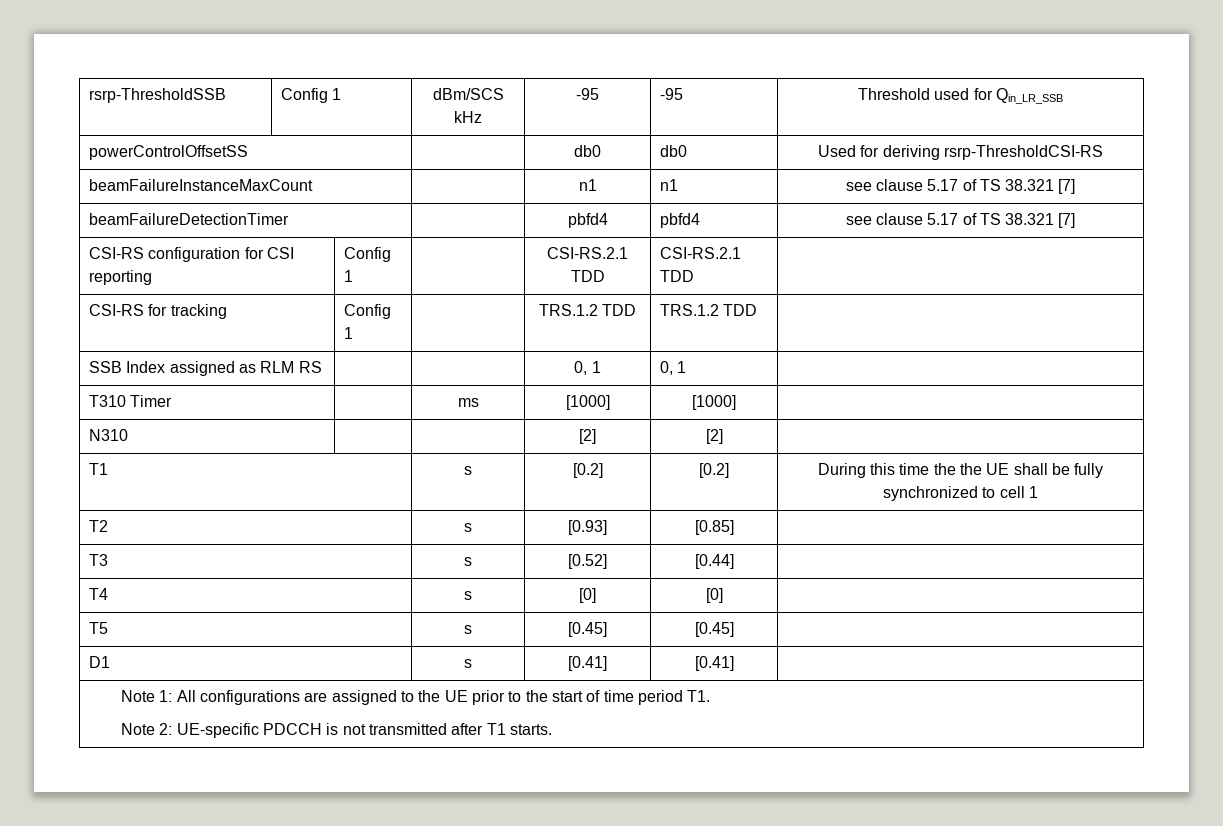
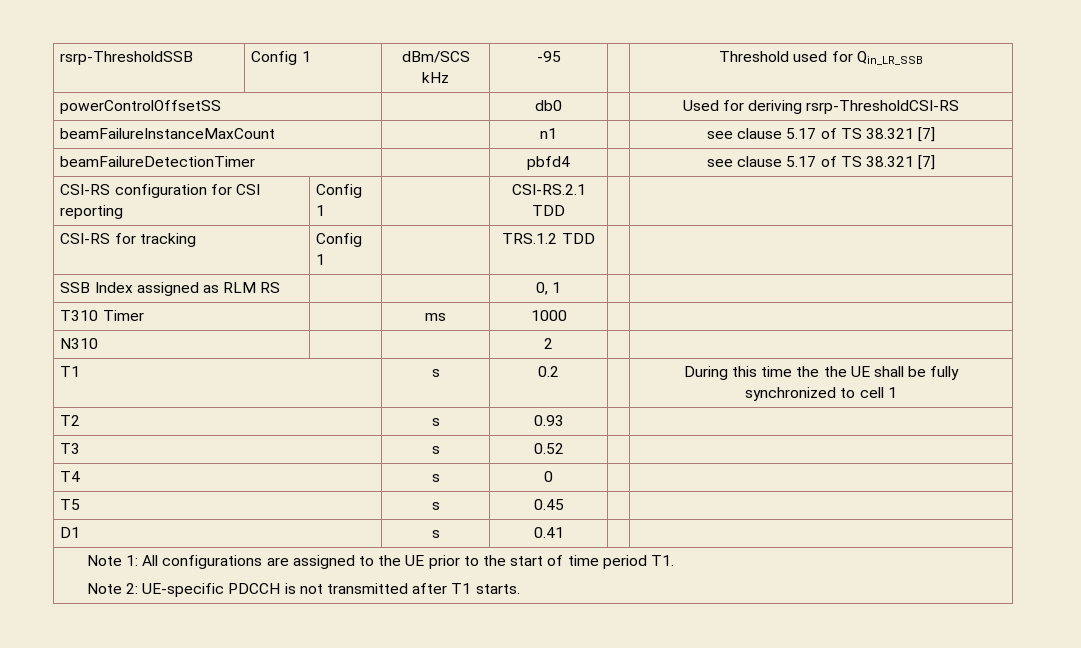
- rsrp-ThresholdSSB | Config 1 | dBm/SCS kHz | -95 | -95 | Threshold used for Qin_LR_SSB
+ rsrp-ThresholdSSB | Config 1 | dBm/SCS kHz | -95 | | Threshold used for Qin_LR_SSB
- powerControlOffsetSS | | db0 | db0 | Used for deriving rsrp-ThresholdCSI-RS
+ powerControlOffsetSS | | db0 | | Used for deriving rsrp-ThresholdCSI-RS
- beamFailureInstanceMaxCount | | n1 | n1 | see clause 5.17 of TS 38.321 [7]
+ beamFailureInstanceMaxCount | | n1 | | see clause 5.17 of TS 38.321 [7]
- beamFailureDetectionTimer | | pbfd4 | pbfd4 | see clause 5.17 of TS 38.321 [7]
+ beamFailureDetectionTimer | | pbfd4 | | see clause 5.17 of TS 38.321 [7]
- CSI-RS configuration for CSI reporting | Config 1 | | CSI-RS.2.1 TDD | CSI-RS.2.1 TDD |
+ CSI-RS configuration for CSI reporting | Config 1 | | CSI-RS.2.1 TDD | |
- CSI-RS for tracking | Config 1 | | TRS.1.2 TDD | TRS.1.2 TDD |
+ CSI-RS for tracking | Config 1 | | TRS.1.2 TDD | |
- SSB Index assigned as RLM RS | | | 0, 1 | 0, 1 |
+ SSB Index assigned as RLM RS | | | 0, 1 | |
- T310 Timer | | ms | [1000] | [1000] |
+ T310 Timer | | ms | 1000 | |
- N310 | | | [2] | [2] |
+ N310 | | | 2 | |
- T1 | s | [0.2] | [0.2] | During this time the the UE shall be fully synchronized to cell 1
+ T1 | s | 0.2 | | During this time the the UE shall be fully synchronized to cell 1
- T2 | s | [0.93] | [0.85] |
+ T2 | s | 0.93 | |
- T3 | s | [0.52] | [0.44] |
+ T3 | s | 0.52 | |
- T4 | s | [0] | [0] |
+ T4 | s | 0 | |
- T5 | s | [0.45] | [0.45] |
+ T5 | s | 0.45 | |
- D1 | s | [0.41] | [0.41] |
+ D1 | s | 0.41 | |

